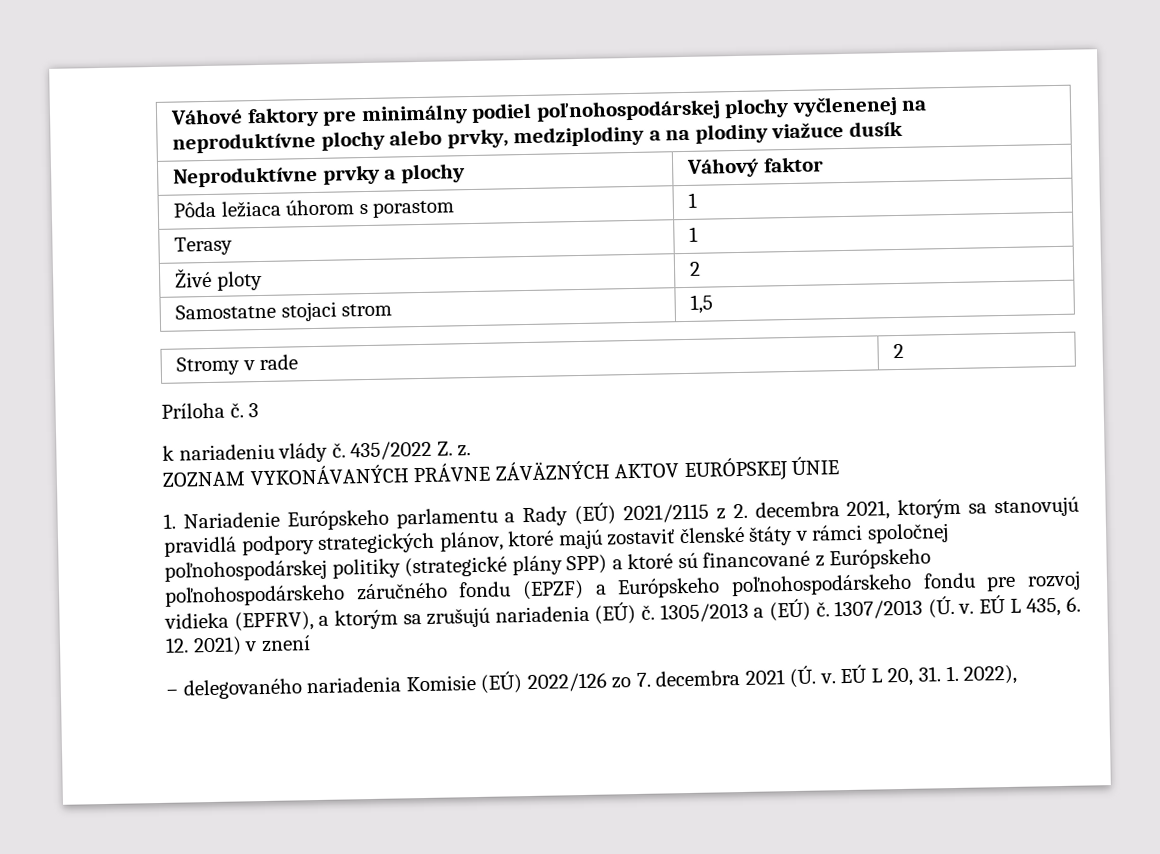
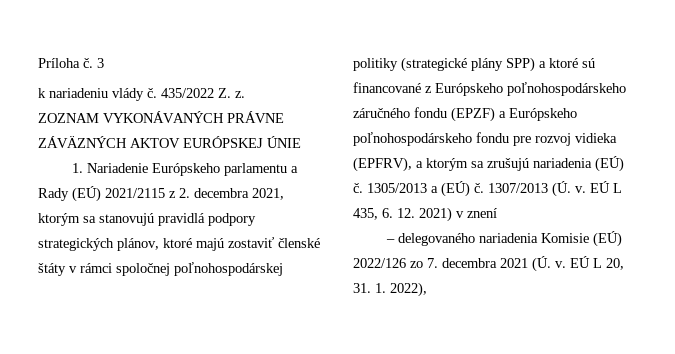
- Váhové faktory pre minimálny podiel poľnohospodárskej plochy vyčlenenej na neproduktívne plochy alebo prvky, medziplodiny a na plodiny viažuce dusík
- Neproduktívne prvky a plochy | Váhový faktor
- Pôda ležiaca úhorom s porastom | 1
- Terasy | 1
- Živé ploty | 2
- Samostatne stojaci strom | 1,5
- Stromy v rade | 2

